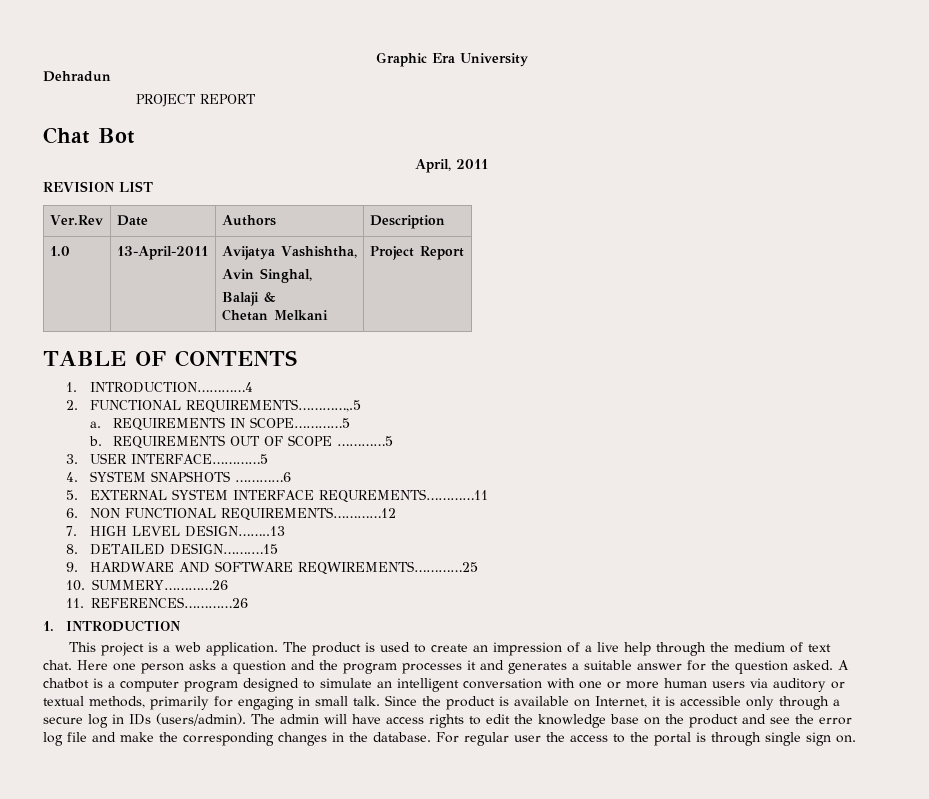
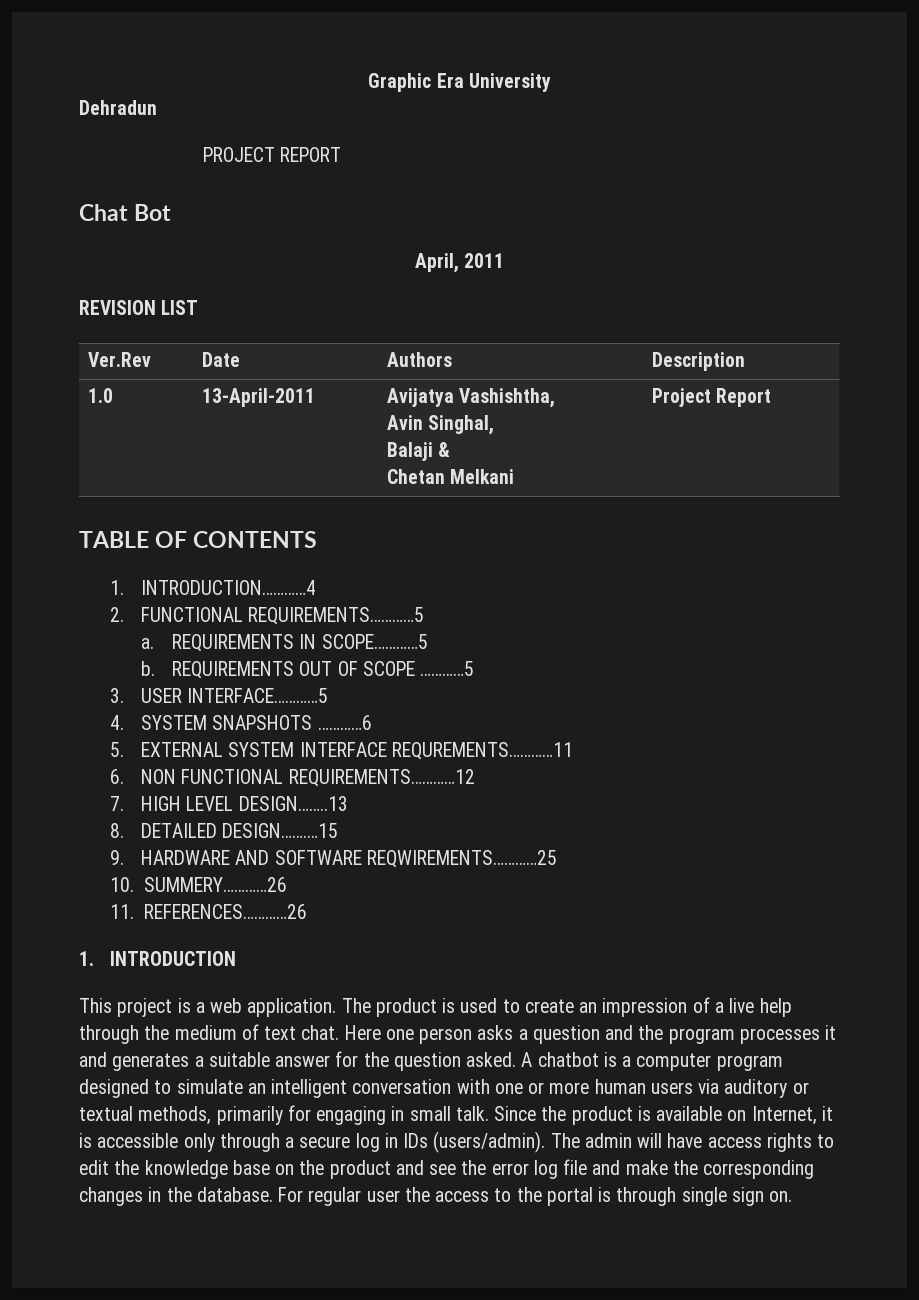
- 2. FUNCTIONAL REQUIREMENTS…………,.5
+ 2. FUNCTIONAL REQUIREMENTS…………5

